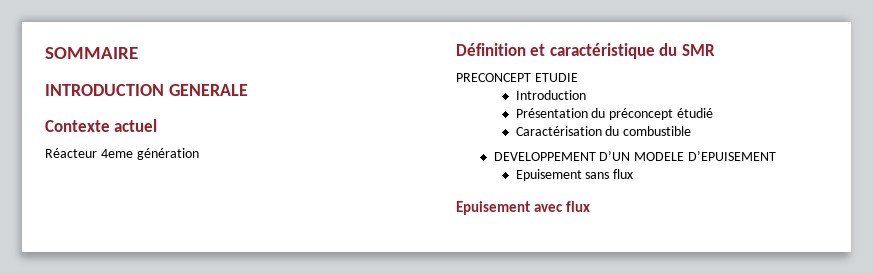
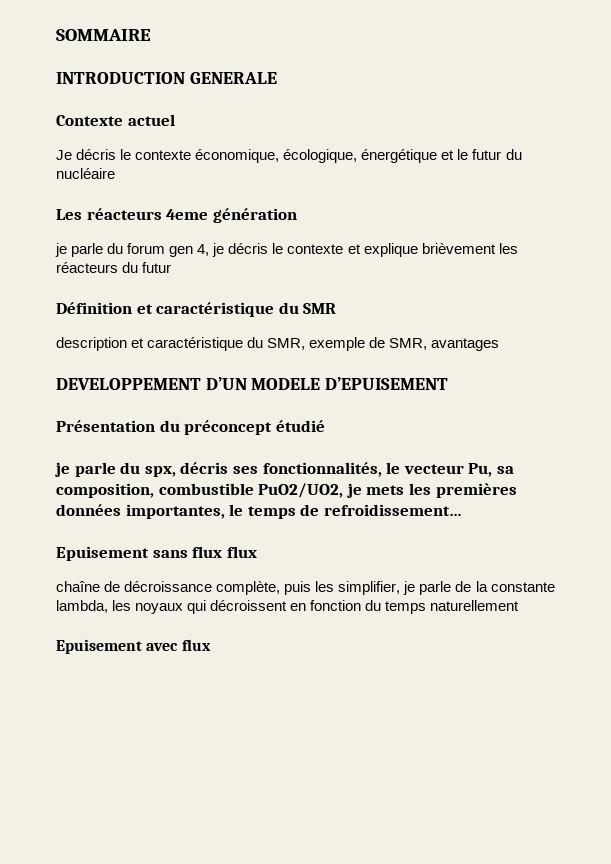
- Réacteur 4eme génération
+ Je décris le contexte économique, écologique, énergétique et le futur du nucléaire
+ Les réacteurs 4eme génération
+ je parle du forum gen 4, je décris le contexte et explique brièvement les réacteurs du futur
- PRECONCEPT ETUDIE
- Introduction
+ description et caractéristique du SMR, exemple de SMR, avantages
+ DEVELOPPEMENT D’UN MODELE D’EPUISEMENT
  Présentation du préconcept étudié
- Caractérisation du combustible
- DEVELOPPEMENT D’UN MODELE D’EPUISEMENT
- Epuisement sans flux
+ je parle du spx, décris ses fonctionnalités, le vecteur Pu, sa composition, combustible PuO2/UO2, je mets les premières données importantes, le temps de refroidissement…
+ Epuisement sans flux flux
+ chaîne de décroissance complète, puis les simplifier, je parle de la constante lambda, les noyaux qui décroissent en fonction du temps naturellement

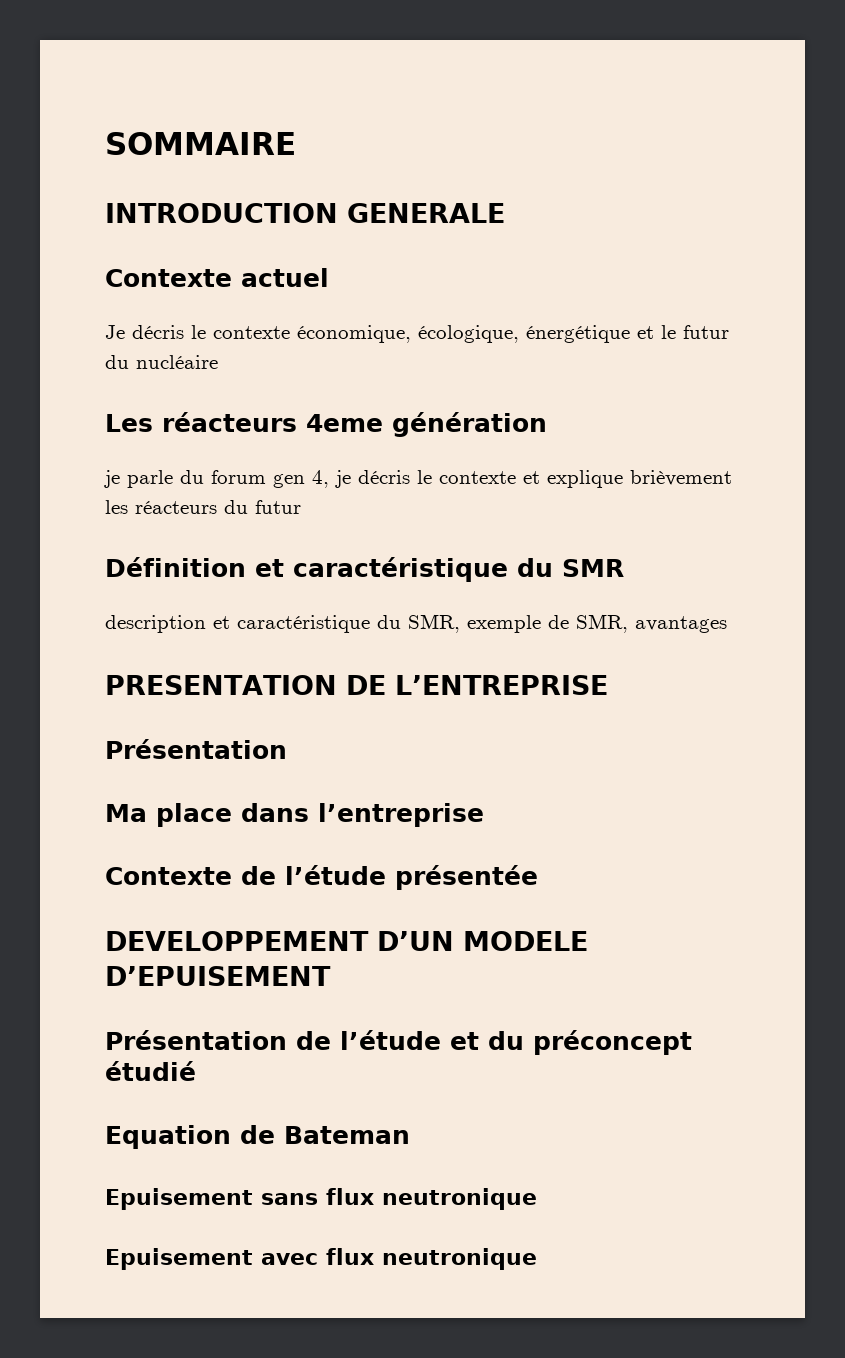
+ PRESENTATION DE L’ENTREPRISE
+ Présentation
+ Ma place dans l’entreprise
+ Contexte de l’étude présentée
- Présentation du préconcept étudié
+ Présentation de l’étude et du préconcept étudié
- je parle du spx, décris ses fonctionnalités, le vecteur Pu, sa composition, combustible PuO2/UO2, je mets les premières données importantes, le temps de refroidissement…
- Epuisement sans flux flux
- chaîne de décroissance complète, puis les simplifier, je parle de la constante lambda, les noyaux qui décroissent en fonction du temps naturellement
+ Equation de Bateman
+ Epuisement sans flux neutronique
- Epuisement avec flux
+ Epuisement avec flux neutronique

